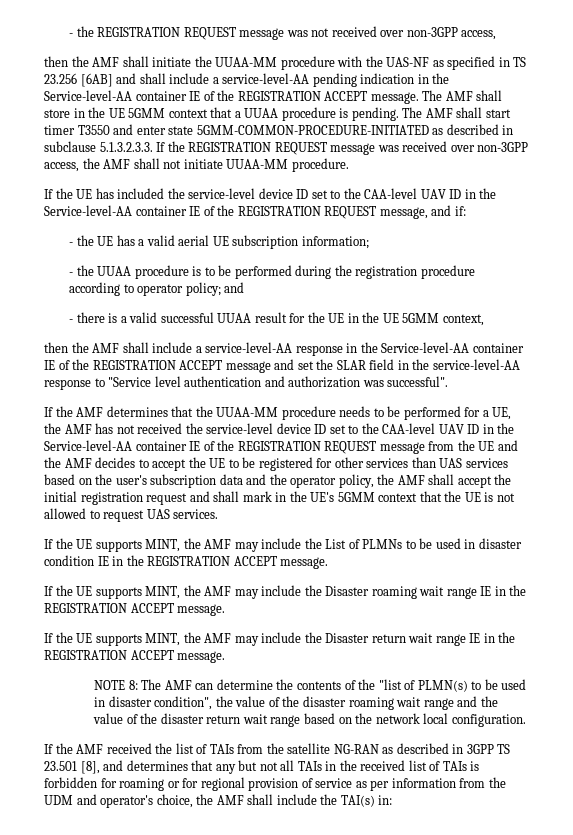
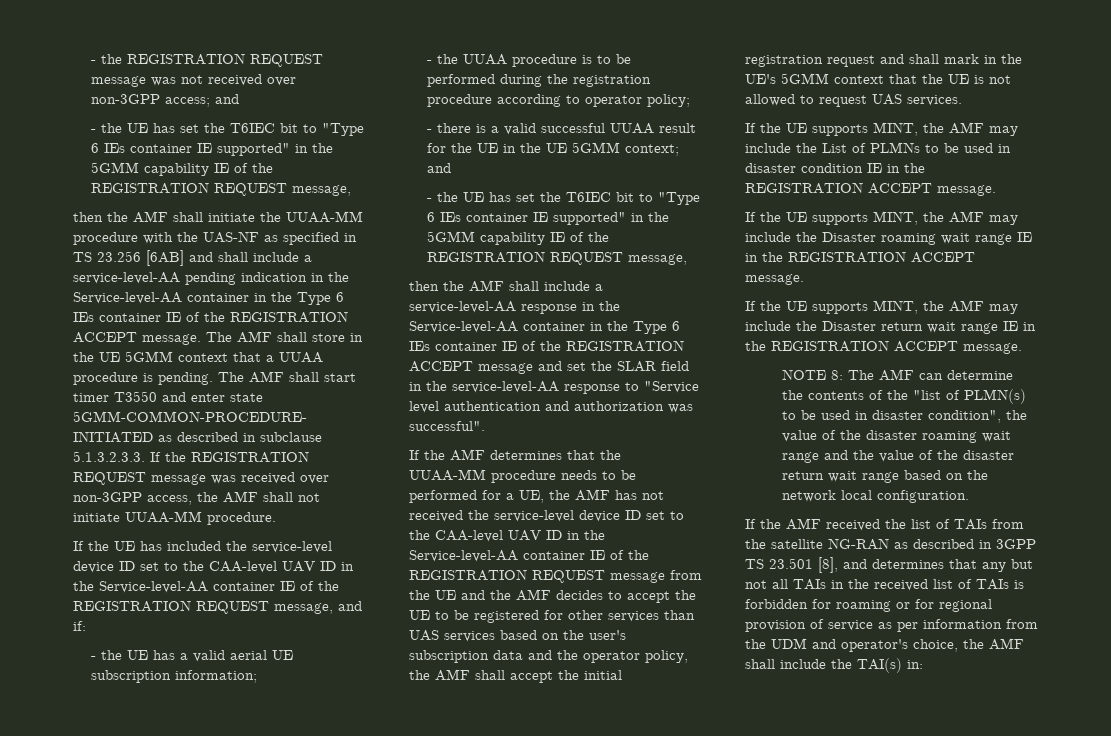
- - the REGISTRATION REQUEST message was not received over non-3GPP access,
+ - the REGISTRATION REQUEST message was not received over non-3GPP access; and
+ - the UE has set the T6IEC bit to "Type 6 IEs container IE supported" in the 5GMM capability IE of the REGISTRATION REQUEST message,
- then the AMF shall initiate the UUAA-MM procedure with the UAS-NF as specified in TS 23.256 [6AB] and shall include a service-level-AA pending indication in the Service-level-AA container IE of the REGISTRATION ACCEPT message.
+ then the AMF shall initiate the UUAA-MM procedure with the UAS-NF as specified in TS 23.256 [6AB] and shall include a service-level-AA pending indication in the Service-level-AA container in the Type 6 IEs container IE of the REGISTRATION ACCEPT message.
- - the UUAA procedure is to be performed during the registration procedure according to operator policy; and
+ - the UUAA procedure is to be performed during the registration procedure according to operator policy;
- - there is a valid successful UUAA result for the UE in the UE 5GMM context,
+ - there is a valid successful UUAA result for the UE in the UE 5GMM context; and
+ - the UE has set the T6IEC bit to "Type 6 IEs container IE supported" in the 5GMM capability IE of the REGISTRATION REQUEST message,
- then the AMF shall include a service-level-AA response in the Service-level-AA container IE of the REGISTRATION ACCEPT message and set the SLAR field in the service-level-AA response to "Service level authentication and authorization was successful".
+ then the AMF shall include a service-level-AA response in the Service-level-AA container in the Type 6 IEs container IE of the REGISTRATION ACCEPT message and set the SLAR field in the service-level-AA response to "Service level authentication and authorization was successful".

